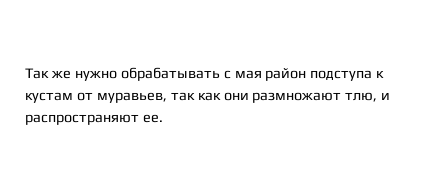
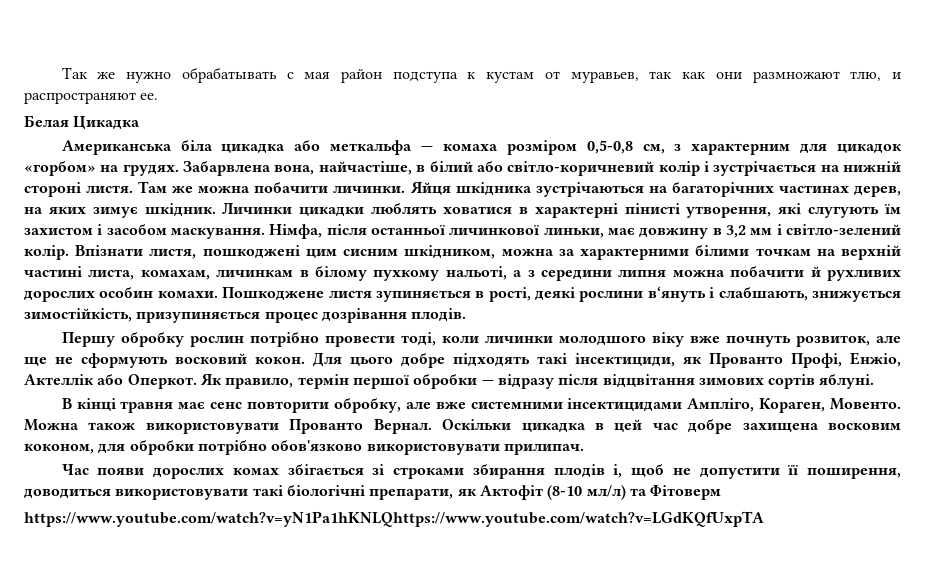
+ Белая Цикадка
+ Американська біла цикадка або меткальфа — комаха розміром 0,5-0,8 см, з характерним для цикадок «горбом» на грудях. Забарвлена вона, найчастіше, в білий або світло-коричневий колір і зустрічається на нижній стороні листя. Там же можна побачити личинки. Яйця шкідника зустрічаються на багаторічних частинах дерев, на яких зимує шкідник. Личинки цикадки люблять ховатися в характерні пінисті утворення, які слугують їм захистом і засобом маскування. Німфа, після останньої личинкової линьки, має довжину в 3,2 мм і світло-зелений колір. Впізнати листя, пошкоджені цим сисним шкідником, можна за характерними білими точкам на верхній частині листа, комахам, личинкам в білому пухкому нальоті, а з середини липня можна побачити й рухливих дорослих особин комахи. Пошкоджене листя зупиняється в рості, деякі рослини в‘януть і слабшають, знижується зимостійкість, призупиняється процес дозрівання плодів.
+ Першу обробку рослин потрібно провести тоді, коли личинки молодшого віку вже почнуть розвиток, але ще не сформують восковий кокон. Для цього добре підходять такі інсектициди, як Прованто Профі, Енжіо, Актеллік або Оперкот. Як правило, термін першої обробки — відразу після відцвітання зимових сортів яблуні.
+ В кінці травня має сенс повторити обробку, але вже системними інсектицидами Ампліго, Кораген, Мовенто. Можна також використовувати Прованто Вернал. Оскільки цикадка в цей час добре захищена восковим коконом, для обробки потрібно обов'язково використовувати прилипач.
+ Час появи дорослих комах збігається зі строками збирання плодів і, щоб не допустити її поширення, доводиться використовувати такі біологічні препарати, як Актофіт (8-10 мл/л) та Фітоверм
+ https://www.youtube.com/watch?v=yN1Pa1hKNLQhttps://www.youtube.com/watch?v=LGdKQfUxpTA

